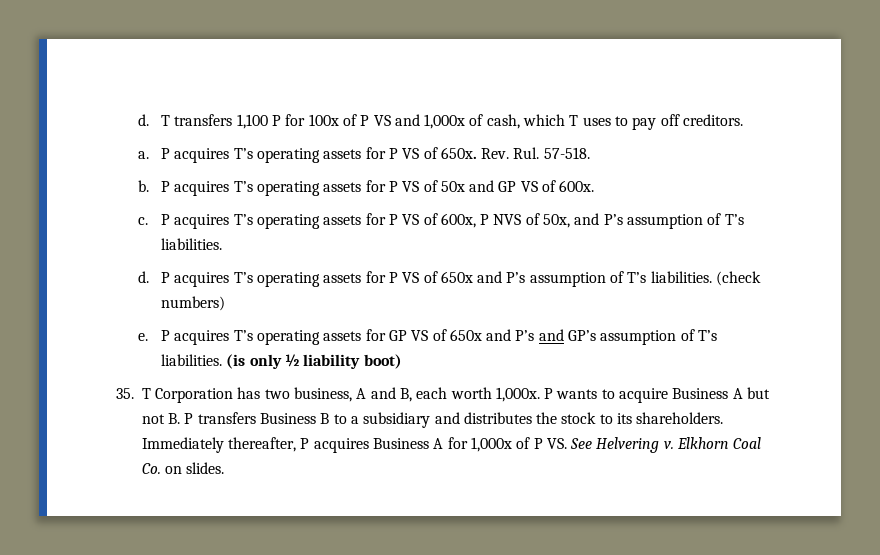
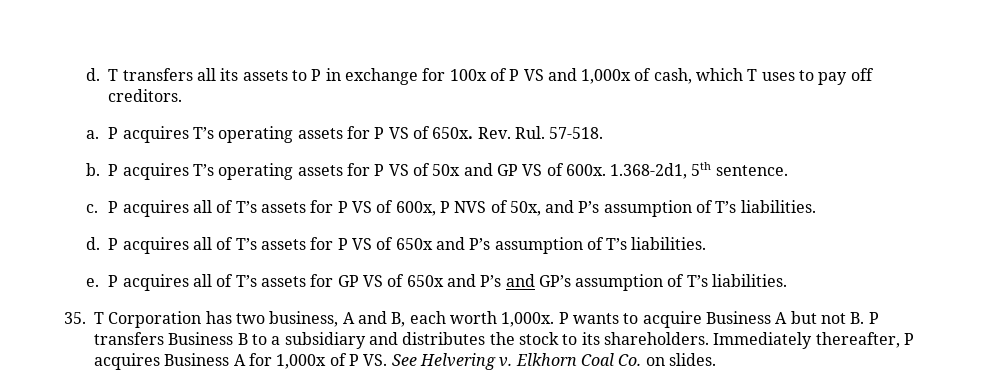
- T transfers 1,100 P for 100x of P VS and 1,000x of cash, which T uses to pay off creditors.
+ T transfers all its assets to P in exchange for 100x of P VS and 1,000x of cash, which T uses to pay off creditors.
+ 1.368-2d1, 5th sentence.
- P acquires T’s operating assets for P VS of 600x, P NVS of 50x, and P’s assumption of T’s liabilities.
+ P acquires all of T’s assets for P VS of 600x, P NVS of 50x, and P’s assumption of T’s liabilities.
- P acquires T’s operating assets for P VS of 650x and P’s assumption of T’s liabilities. (check numbers)
+ P acquires all of T’s assets for P VS of 650x and P’s assumption of T’s liabilities.
- P acquires T’s operating assets for GP VS of 650x and P’s and GP’s assumption of T’s liabilities. (is only ½ liability boot)
+ P acquires all of T’s assets for GP VS of 650x and P’s and GP’s assumption of T’s liabilities.

